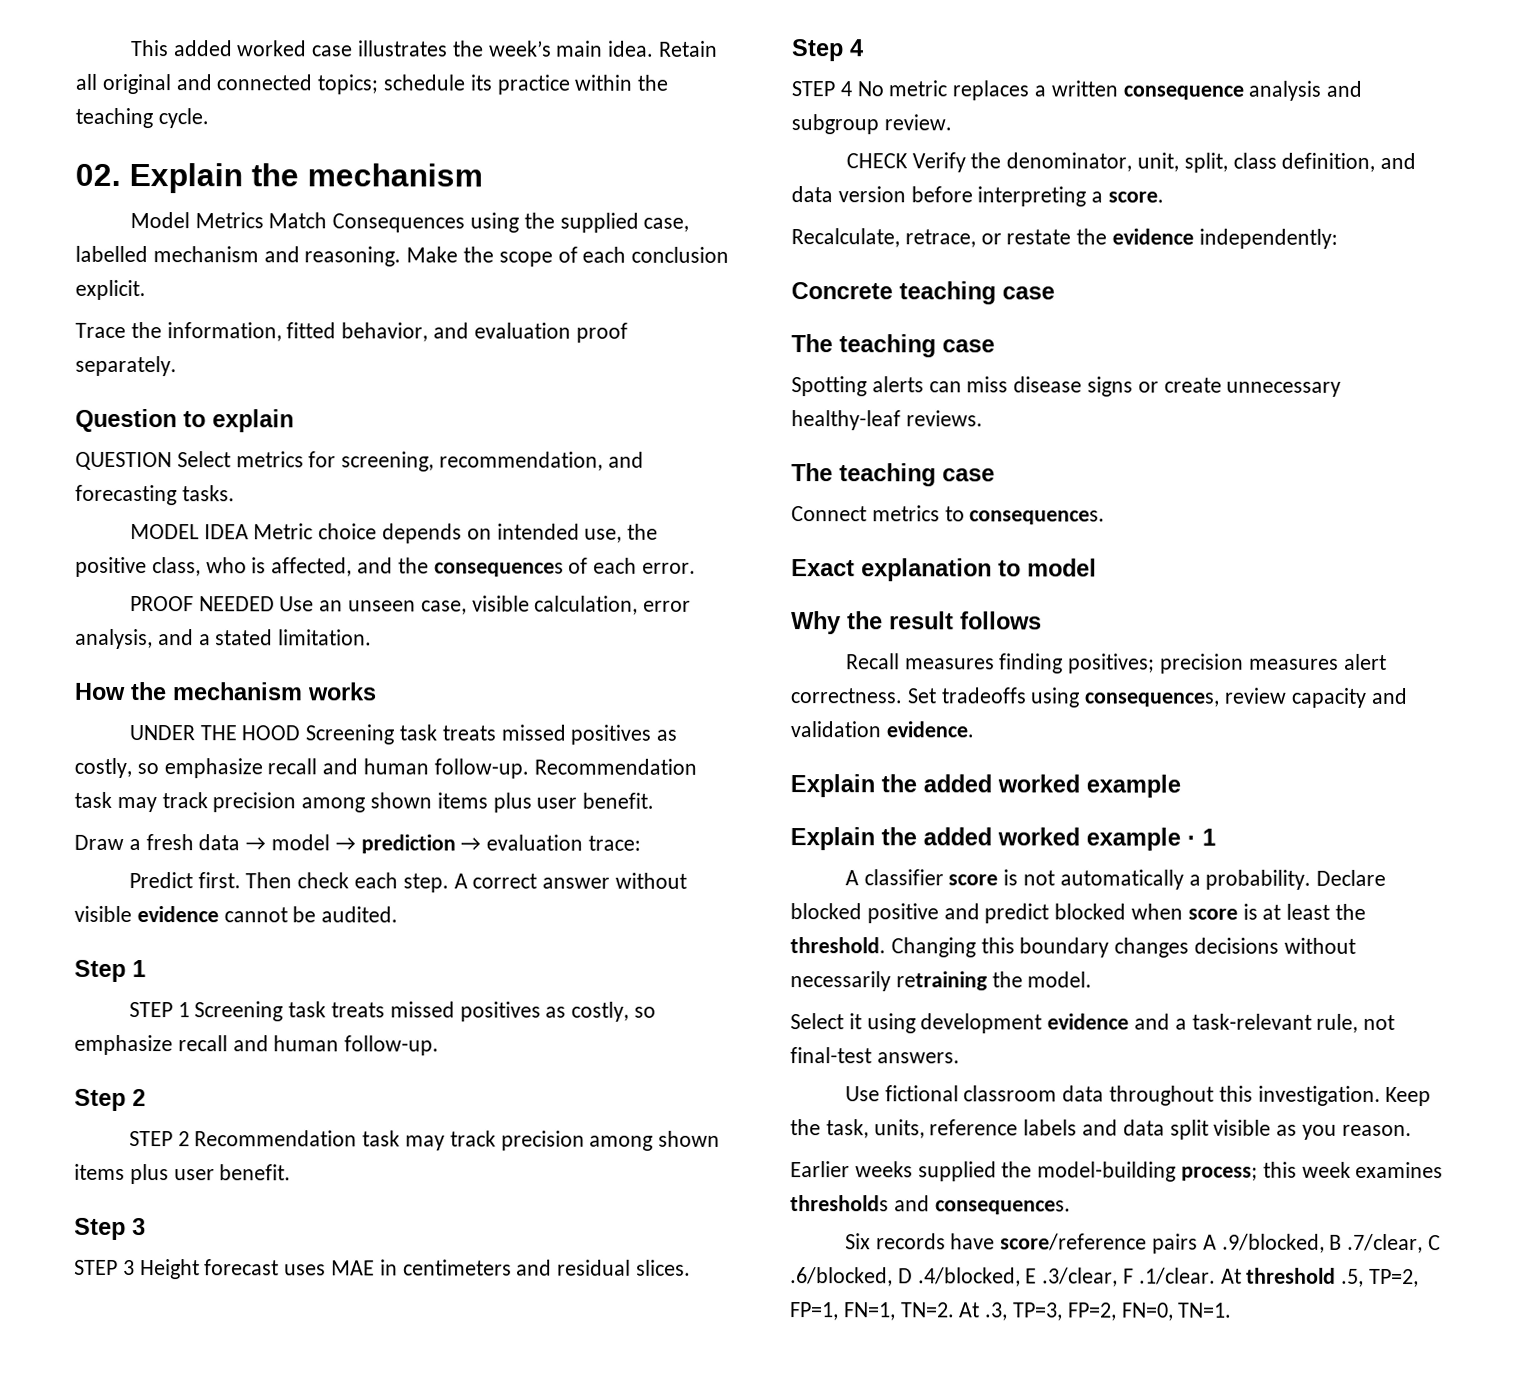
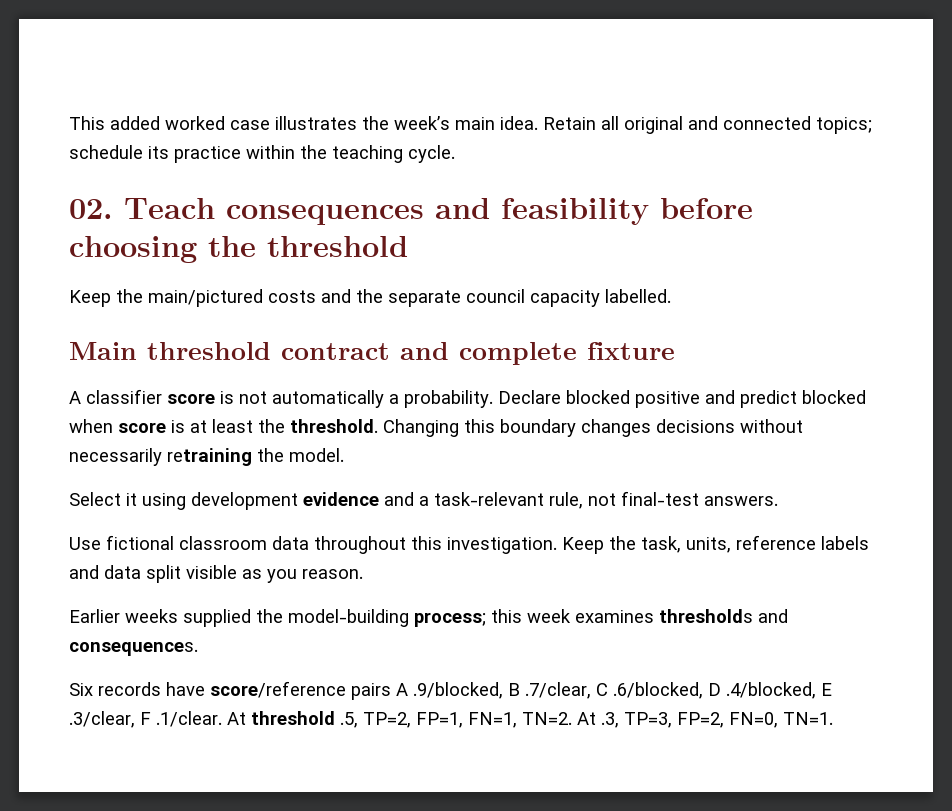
- 02. Explain the mechanism
- Model Metrics Match Consequences using the supplied case, labelled mechanism and reasoning. Make the scope of each conclusion explicit.
- Trace the information, fitted behavior, and evaluation proof separately.
- Question to explain
- QUESTION Select metrics for screening, recommendation, and forecasting tasks.
- MODEL IDEA Metric choice depends on intended use, the positive class, who is affected, and the consequences of each error.
- PROOF NEEDED Use an unseen case, visible calculation, error analysis, and a stated limitation.
- How the mechanism works
- UNDER THE HOOD Screening task treats missed positives as costly, so emphasize recall and human follow-up. Recommendation task may track precision among shown items plus user benefit.
- Draw a fresh data → model → prediction → evaluation trace:
- Predict first. Then check each step. A correct answer without visible evidence cannot be audited.
- Step 1
- STEP 1 Screening task treats missed positives as costly, so emphasize recall and human follow-up.
- Step 2
- STEP 2 Recommendation task may track precision among shown items plus user benefit.
- Step 3
- STEP 3 Height forecast uses MAE in centimeters and residual slices.
- Step 4
- STEP 4 No metric replaces a written consequence analysis and subgroup review.
- CHECK Verify the denominator, unit, split, class definition, and data version before interpreting a score.
- Recalculate, retrace, or restate the evidence independently:
- Concrete teaching case
- The teaching case
- Spotting alerts can miss disease signs or create unnecessary healthy-leaf reviews.
- The teaching case
- Connect metrics to consequences.
- Exact explanation to model
- Why the result follows
- Recall measures finding positives; precision measures alert correctness. Set tradeoffs using consequences, review capacity and validation evidence.
- Explain the added worked example
- Explain the added worked example · 1
+ 02. Teach consequences and feasibility before choosing the threshold
+ Keep the main/pictured costs and the separate council capacity labelled.
+ Main threshold contract and complete fixture

